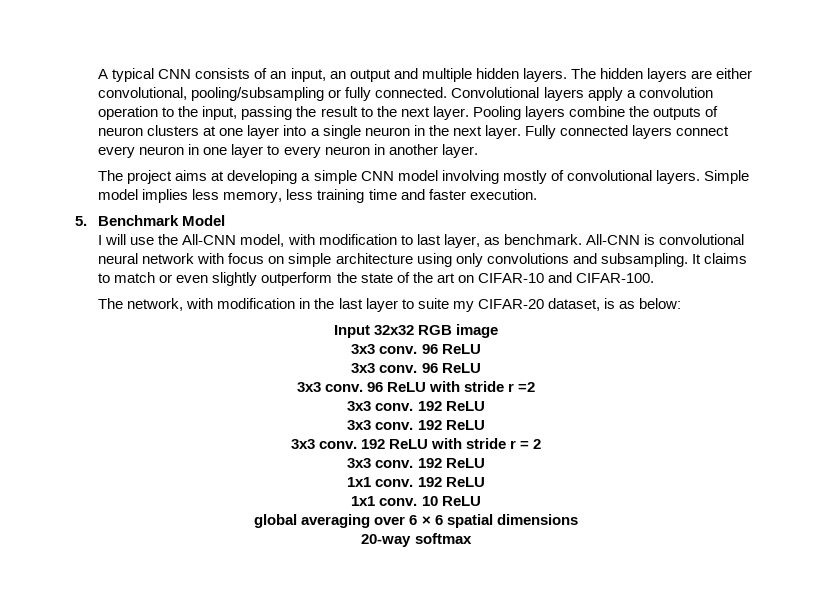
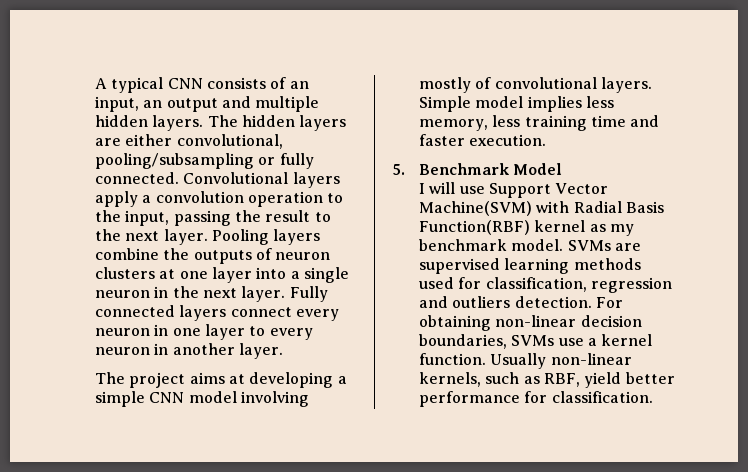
- I will use the All-CNN model, with modification to last layer, as benchmark. All-CNN is convolutional neural network with focus on simple architecture using only convolutions and subsampling. It claims to match or even slightly outperform the state of the art on CIFAR-10 and CIFAR-100.
- The network, with modification in the last layer to suite my CIFAR-20 dataset, is as below:
- Input 32x32 RGB image
- 3x3 conv. 96 ReLU
- 3x3 conv. 96 ReLU
- 3x3 conv. 96 ReLU with stride r =2
- 3x3 conv. 192 ReLU
- 3x3 conv. 192 ReLU
- 3x3 conv. 192 ReLU with stride r = 2
- 3x3 conv. 192 ReLU
- 1x1 conv. 192 ReLU
- 1x1 conv. 10 ReLU
- global averaging over 6 × 6 spatial dimensions
- 20-way softmax
+ I will use Support Vector Machine(SVM) with Radial Basis Function(RBF) kernel as my benchmark model. SVMs are supervised learning methods used for classification, regression and outliers detection. For obtaining non-linear decision boundaries, SVMs use a kernel function. Usually non-linear kernels, such as RBF, yield better performance for classification.

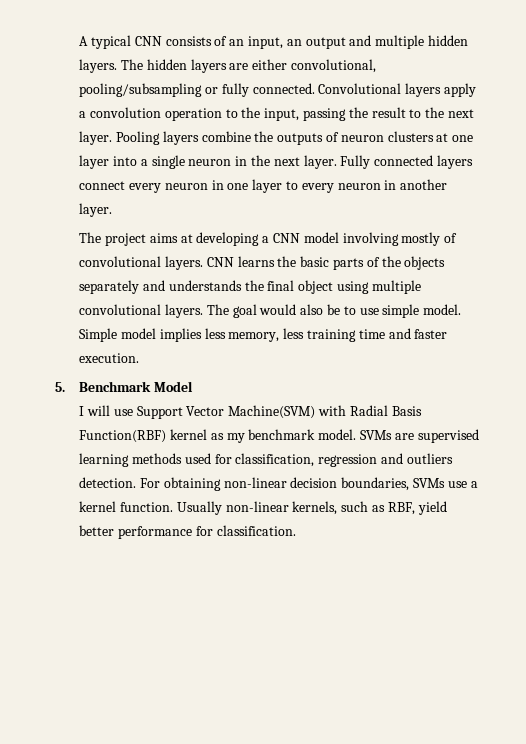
- The project aims at developing a simple CNN model involving mostly of convolutional layers.
+ The project aims at developing a CNN model involving mostly of convolutional layers.
+ CNN learns the basic parts of the objects separately and understands the final object using multiple convolutional layers. The goal would also be to use simple model.

